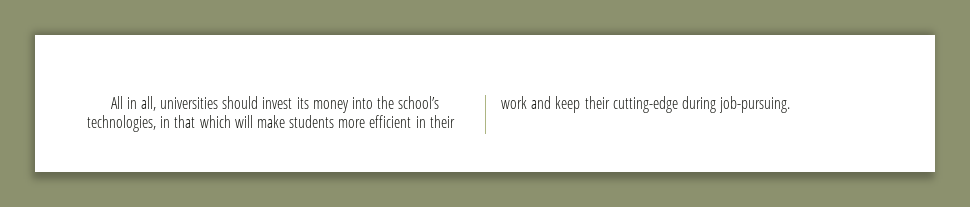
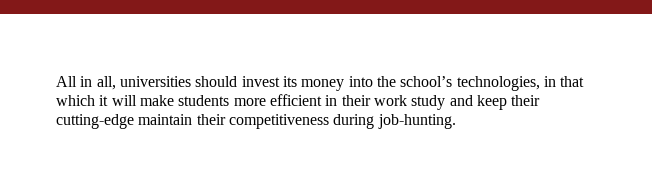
- All in all, universities should invest its money into the school’s technologies, in that which will make students more efficient in their work and keep their cutting-edge during job-pursuing.
+ All in all, universities should invest its money into the school’s technologies, in that which it will make students more efficient in their work study and keep their cutting-edge maintain their competitiveness during job-hunting.

